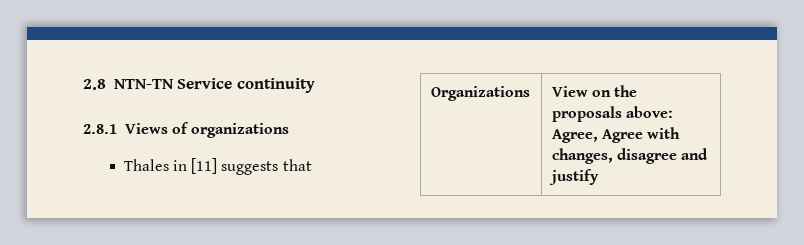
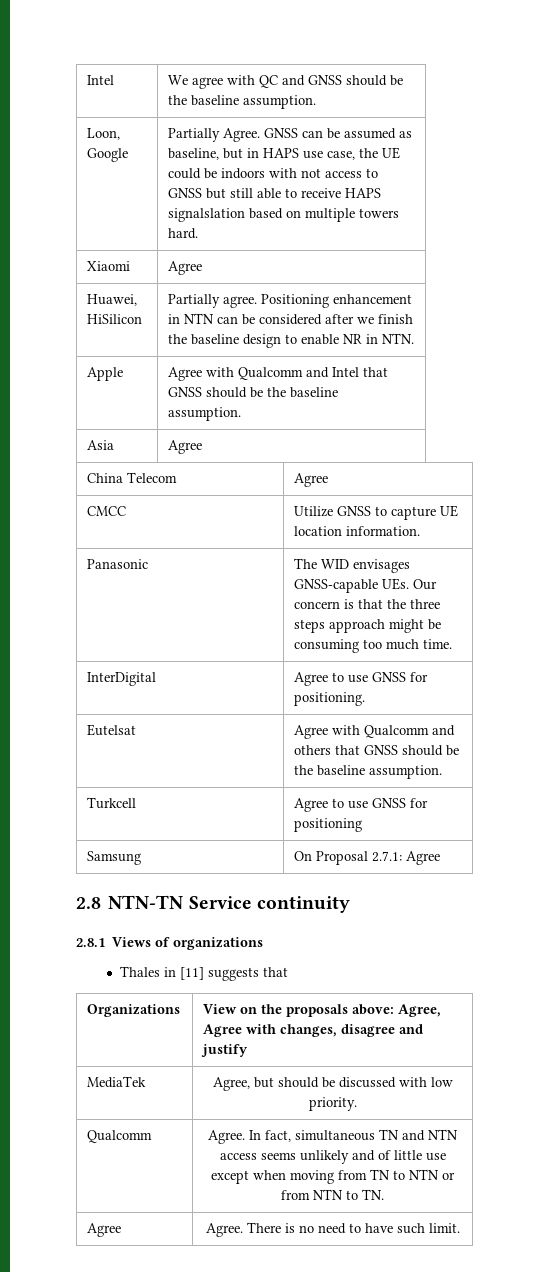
+ Intel | We agree with QC and GNSS should be the baseline assumption.
+ Loon, Google | Partially Agree. GNSS can be assumed as baseline, but in HAPS use case, the UE could be indoors with not access to GNSS but still able to receive HAPS signalslation based on multiple towers hard.
+ Xiaomi | Agree
+ Huawei, HiSilicon | Partially agree. Positioning enhancement in NTN can be considered after we finish the baseline design to enable NR in NTN.
+ Apple | Agree with Qualcomm and Intel that GNSS should be the baseline assumption.
+ Asia | Agree
+ China Telecom | Agree
+ CMCC | Utilize GNSS to capture UE location information.
+ Panasonic | The WID envisages GNSS-capable UEs. Our concern is that the three steps approach might be consuming too much time.
+ InterDigital | Agree to use GNSS for positioning.
+ Eutelsat | Agree with Qualcomm and others that GNSS should be the baseline assumption.
+ Turkcell | Agree to use GNSS for positioning
+ Samsung | On Proposal 2.7.1: Agree
+ MediaTek | Agree, but should be discussed with low priority.
+ Qualcomm | Agree. In fact, simultaneous TN and NTN access seems unlikely and of little use except when moving from TN to NTN or from NTN to TN.
+ Agree | Agree. There is no need to have such limit.

